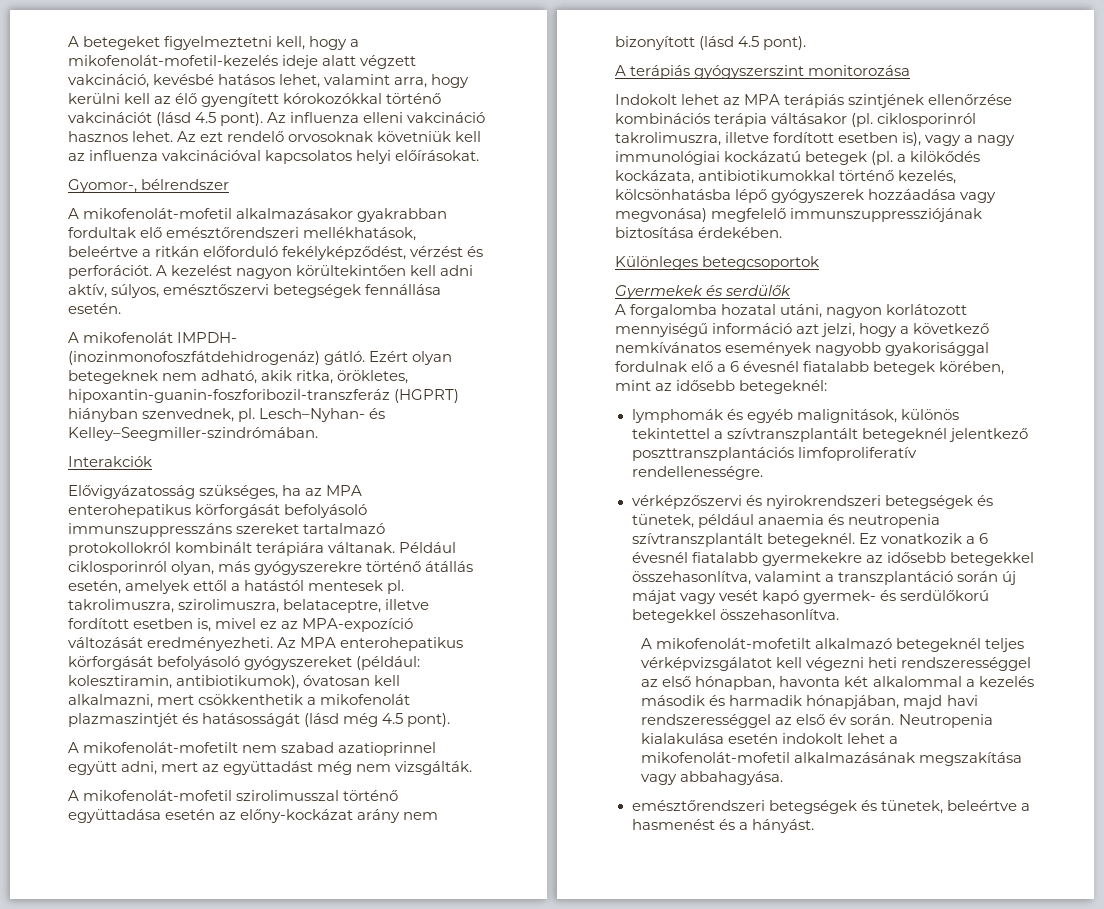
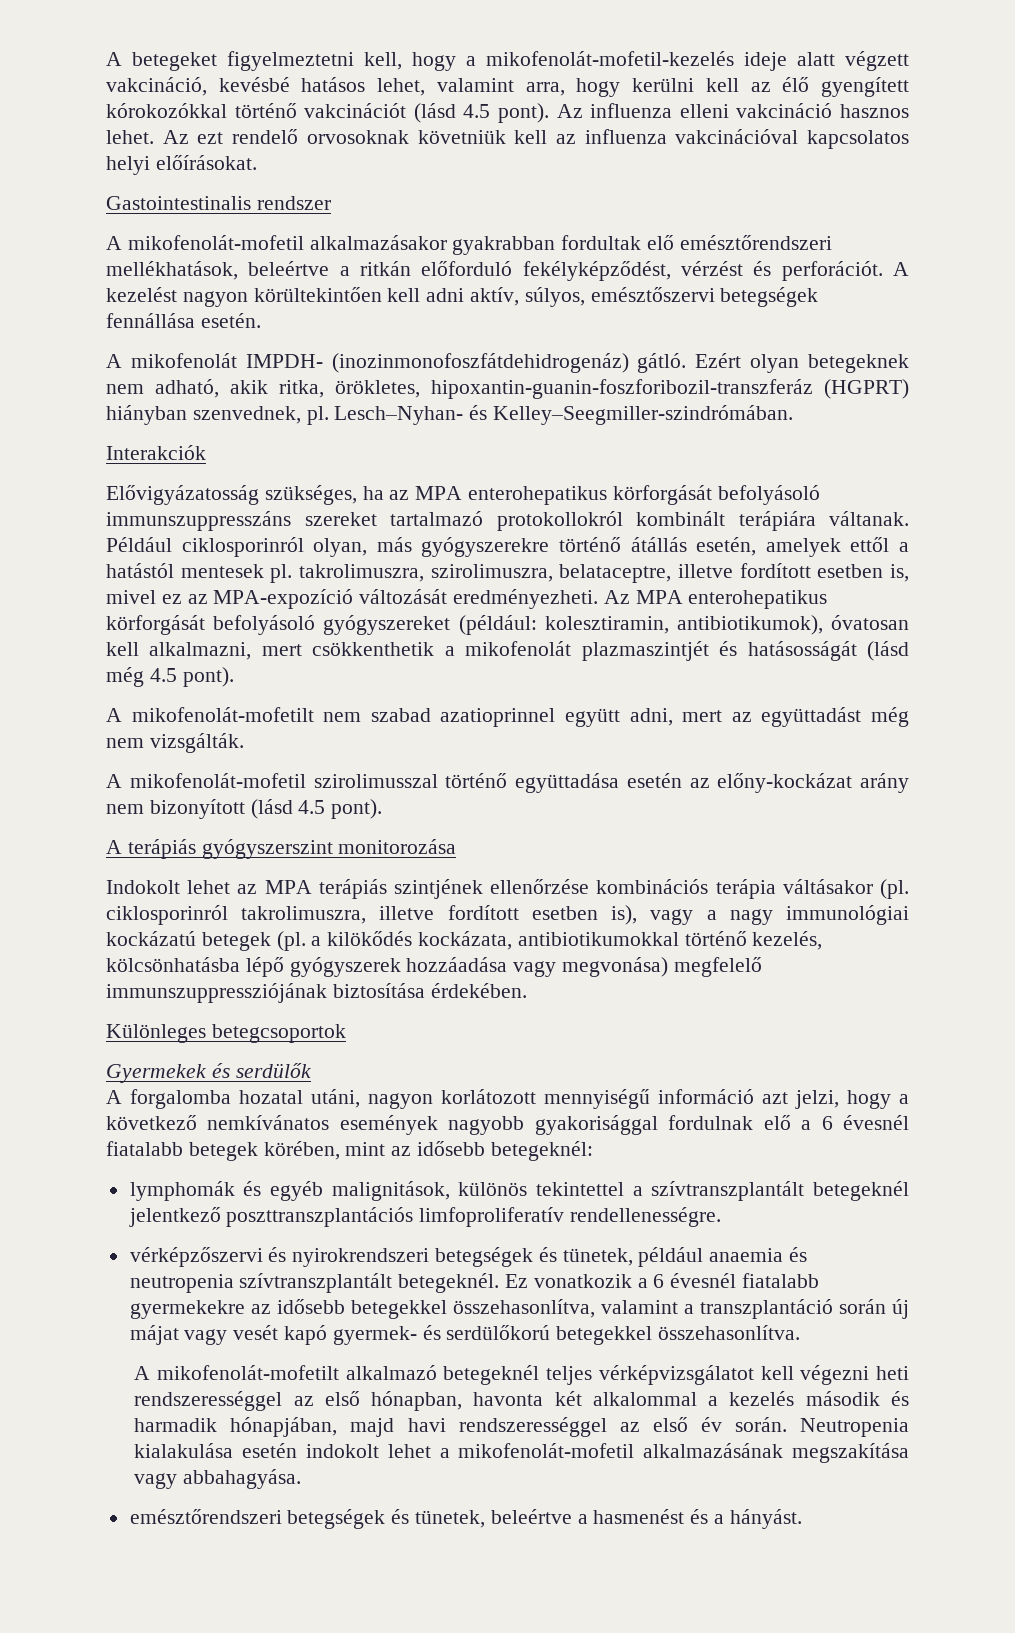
- Gyomor-, bélrendszer
+ Gastointestinalis rendszer

